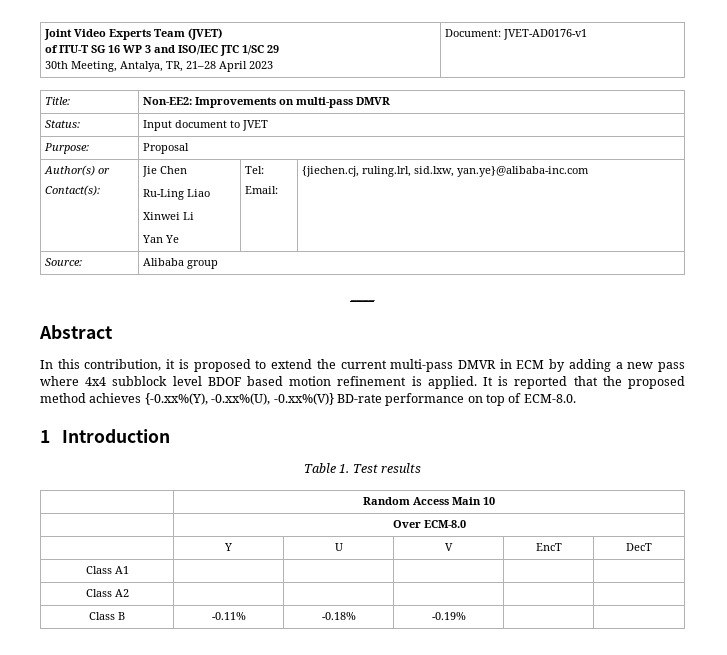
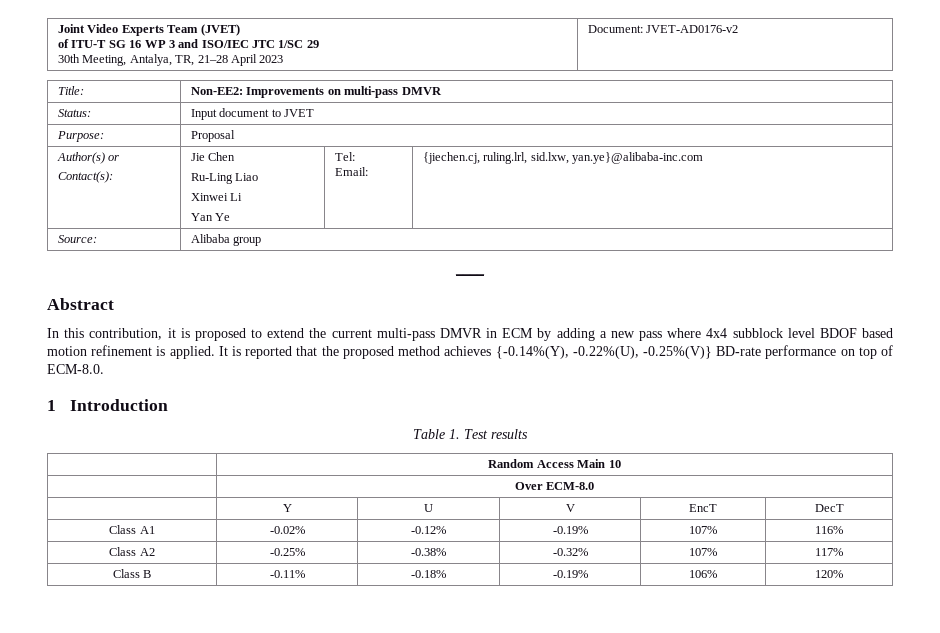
  Joint Video Experts Team (JVET)
  of ITU-T SG 16 WP 3 and ISO/IEC JTC 1/SC 29
- 30th Meeting, Antalya, TR, 21–28 April 2023 | Document: JVET-AD0176-v1
+ 30th Meeting, Antalya, TR, 21–28 April 2023 | Document: JVET-AD0176-v2
- It is reported that the proposed method achieves {-0.xx%(Y), -0.xx%(U), -0.xx%(V)} BD-rate performance on top of ECM-8.0.
+ It is reported that the proposed method achieves {-0.14%(Y), -0.22%(U), -0.25%(V)} BD-rate performance on top of ECM-8.0.
- Class A1 | | | | |
- Class A2 | | | | |
+ Class A1 | -0.02% | -0.12% | -0.19% | 107% | 116%
+ Class A2 | -0.25% | -0.38% | -0.32% | 107% | 117%
- Class B | -0.11% | -0.18% | -0.19% | |
+ Class B | -0.11% | -0.18% | -0.19% | 106% | 120%

